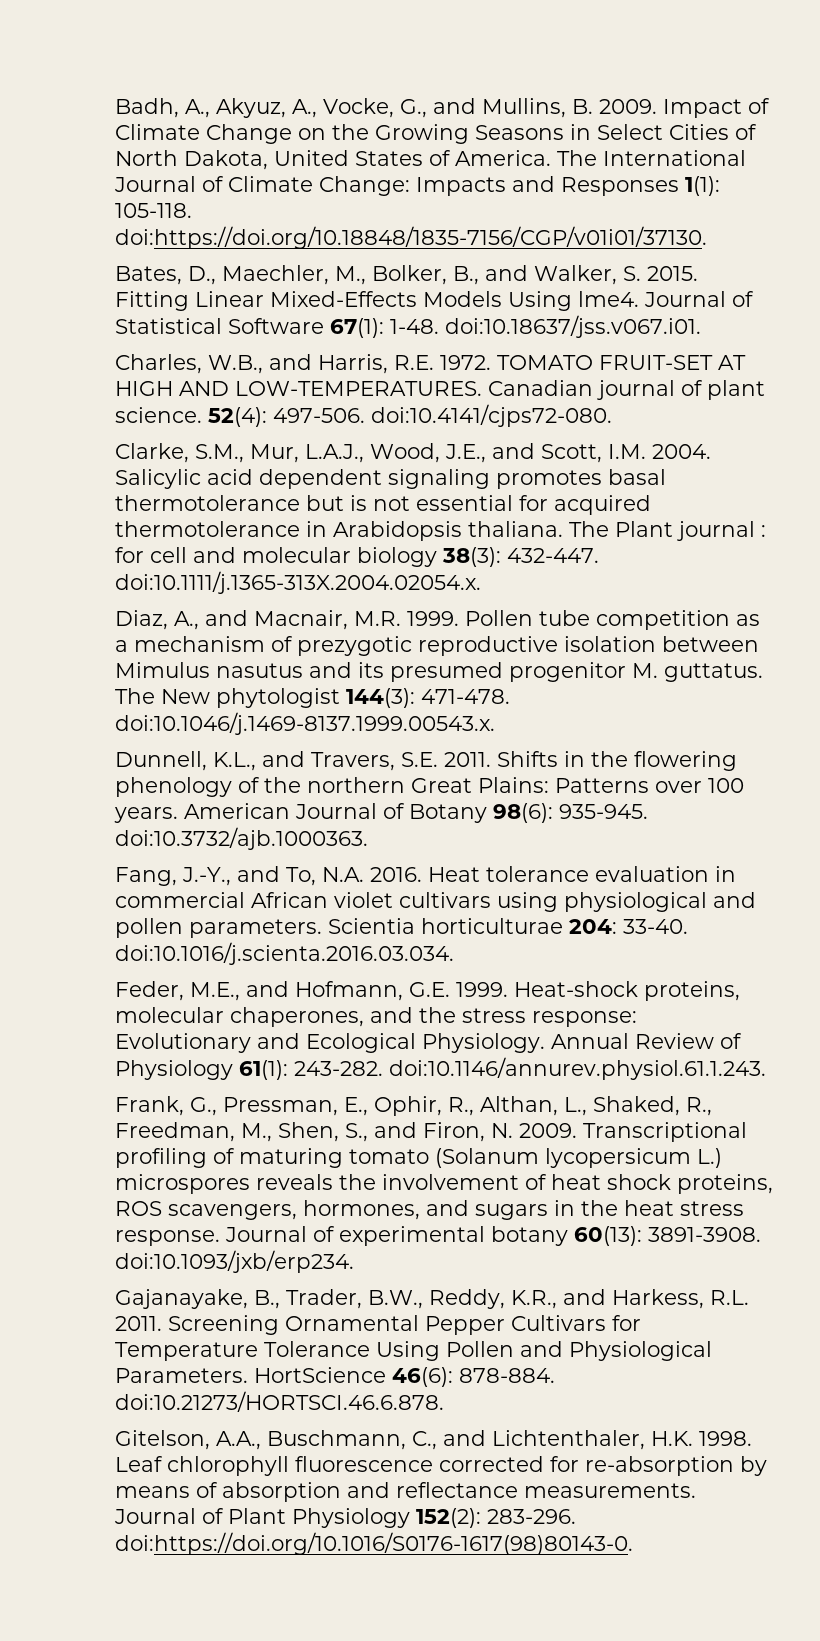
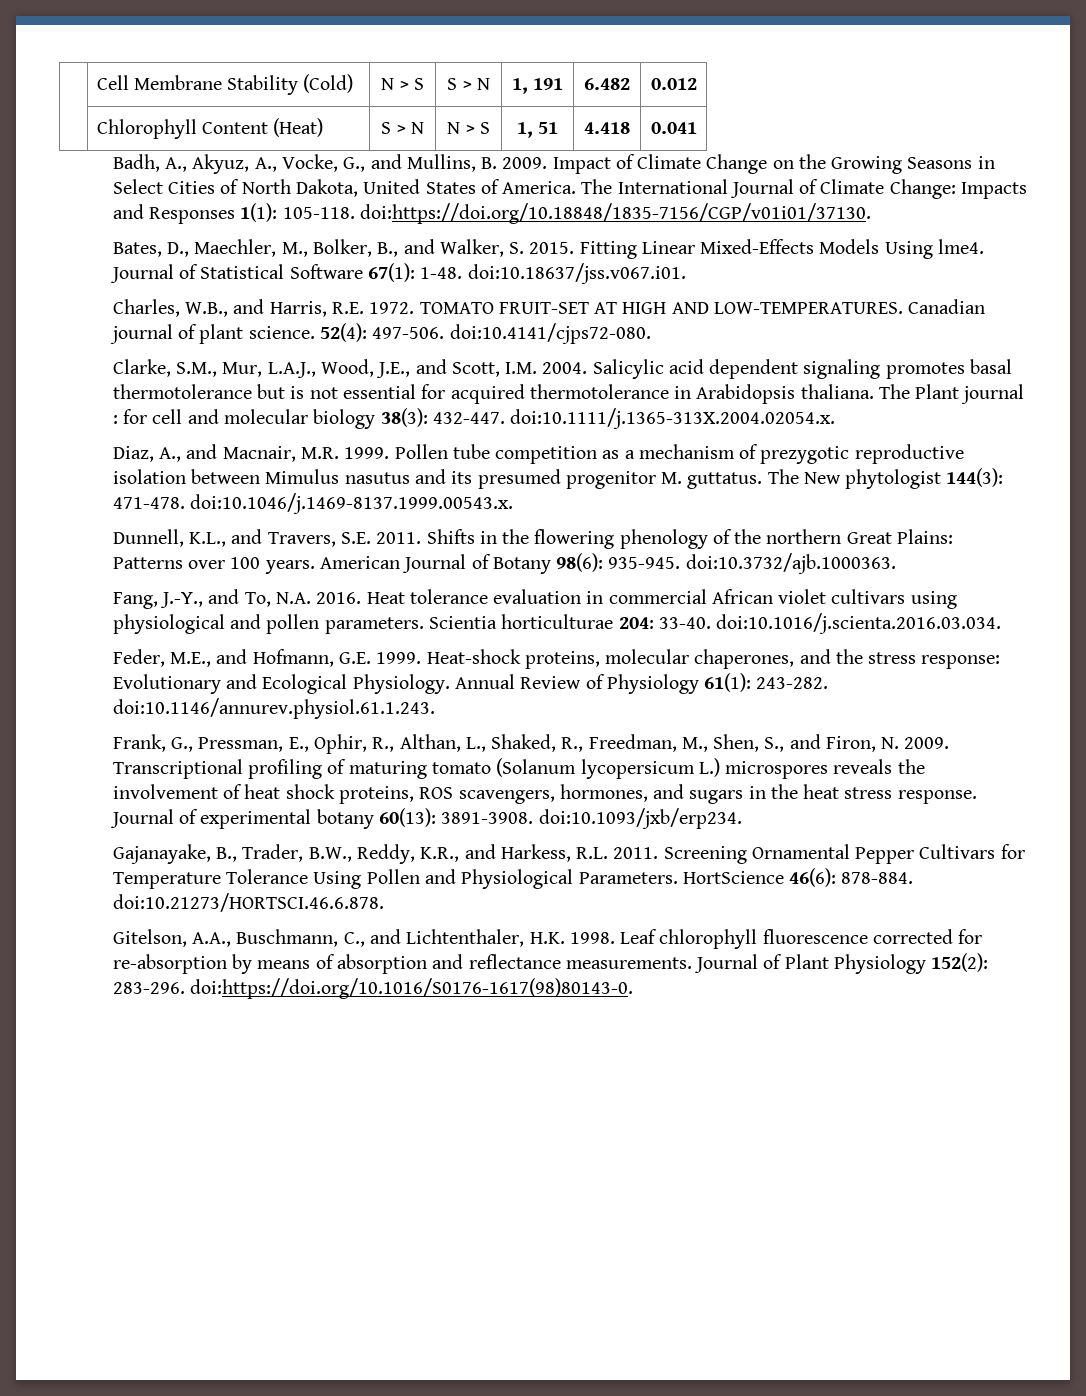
+ | Cell Membrane Stability (Cold) | N > S | S > N | 1, 191 | 6.482 | 0.012
+ | Chlorophyll Content (Heat) | S > N | N > S | 1, 51 | 4.418 | 0.041

